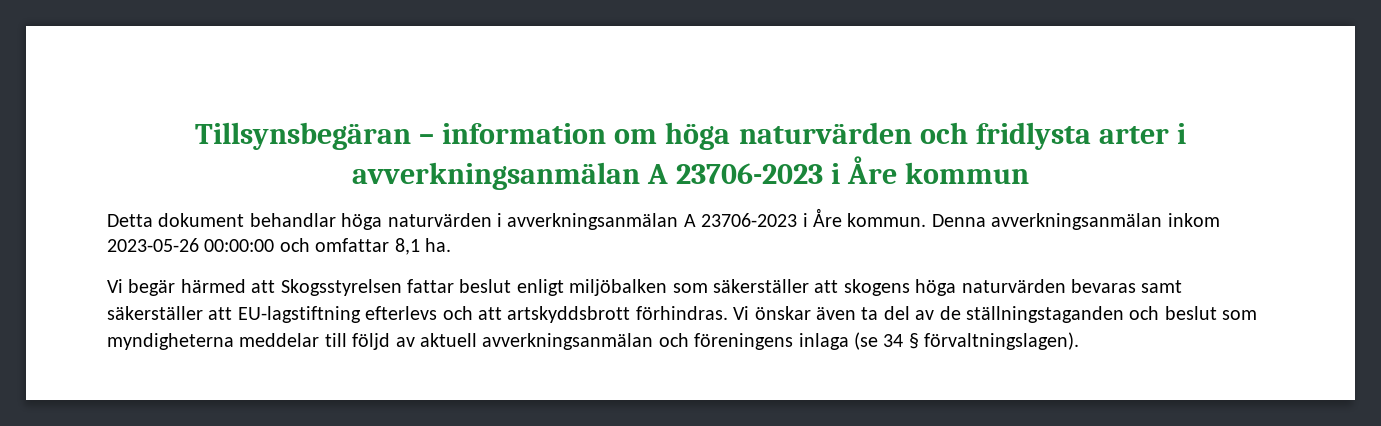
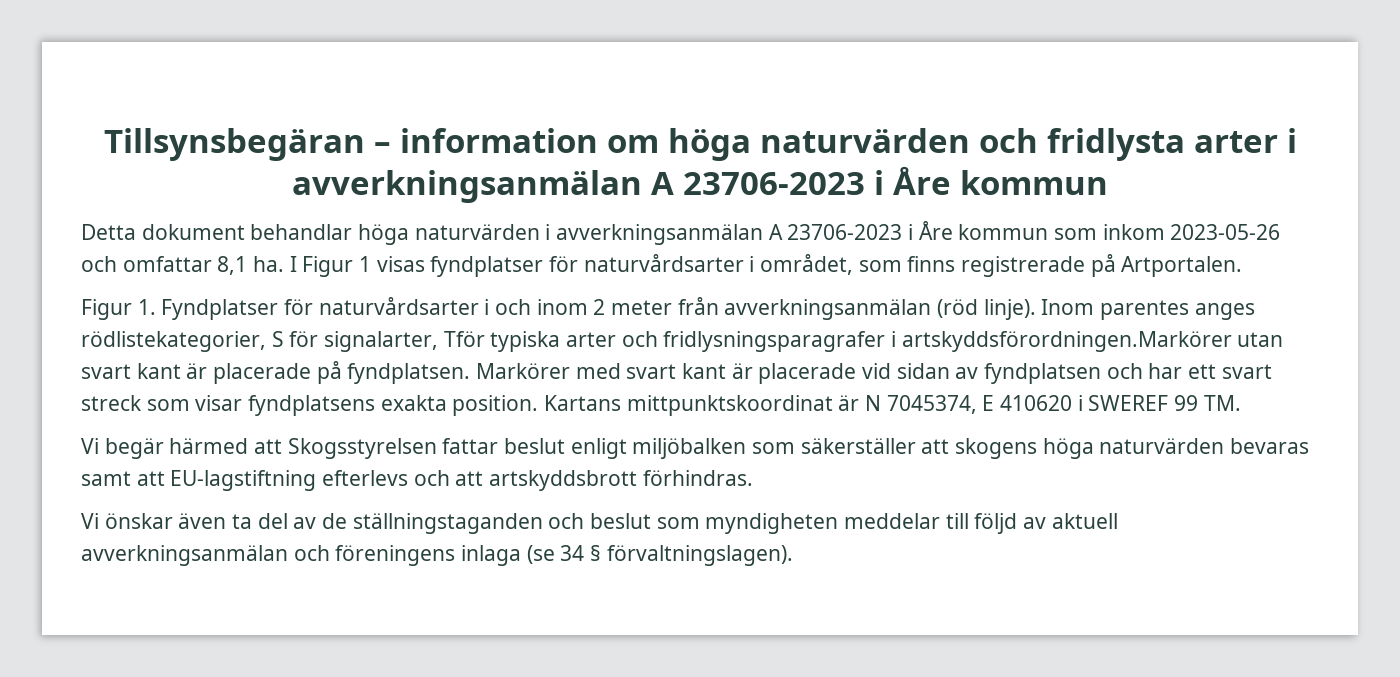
- Detta dokument behandlar höga naturvärden i avverkningsanmälan A 23706-2023 i Åre kommun. Denna avverkningsanmälan inkom 2023-05-26 00:00:00 och omfattar 8,1 ha.
+ Detta dokument behandlar höga naturvärden i avverkningsanmälan A 23706-2023 i Åre kommun som inkom 2023-05-26 och omfattar 8,1 ha. I Figur 1 visas fyndplatser för naturvårdsarter i området, som finns registrerade på Artportalen.
+ Figur 1. Fyndplatser för naturvårdsarter i och inom 2 meter från avverkningsanmälan (röd linje). Inom parentes anges rödlistekategorier, S för signalarter, Tför typiska arter och fridlysningsparagrafer i artskyddsförordningen.Markörer utan svart kant är placerade på fyndplatsen. Markörer med svart kant är placerade vid sidan av fyndplatsen och har ett svart streck som visar fyndplatsens exakta position. Kartans mittpunktskoordinat är N 7045374, E 410620 i SWEREF 99 TM.
- Vi begär härmed att Skogsstyrelsen fattar beslut enligt miljöbalken som säkerställer att skogens höga naturvärden bevaras samt säkerställer att EU-lagstiftning efterlevs och att artskyddsbrott förhindras. Vi önskar även ta del av de ställningstaganden och beslut som myndigheterna meddelar till följd av aktuell avverkningsanmälan och föreningens inlaga (se 34 § förvaltningslagen).
+ Vi begär härmed att Skogsstyrelsen fattar beslut enligt miljöbalken som säkerställer att skogens höga naturvärden bevaras samt att EU-lagstiftning efterlevs och att artskyddsbrott förhindras.
+ Vi önskar även ta del av de ställningstaganden och beslut som myndigheten meddelar till följd av aktuell avverkningsanmälan och föreningens inlaga (se 34 § förvaltningslagen).

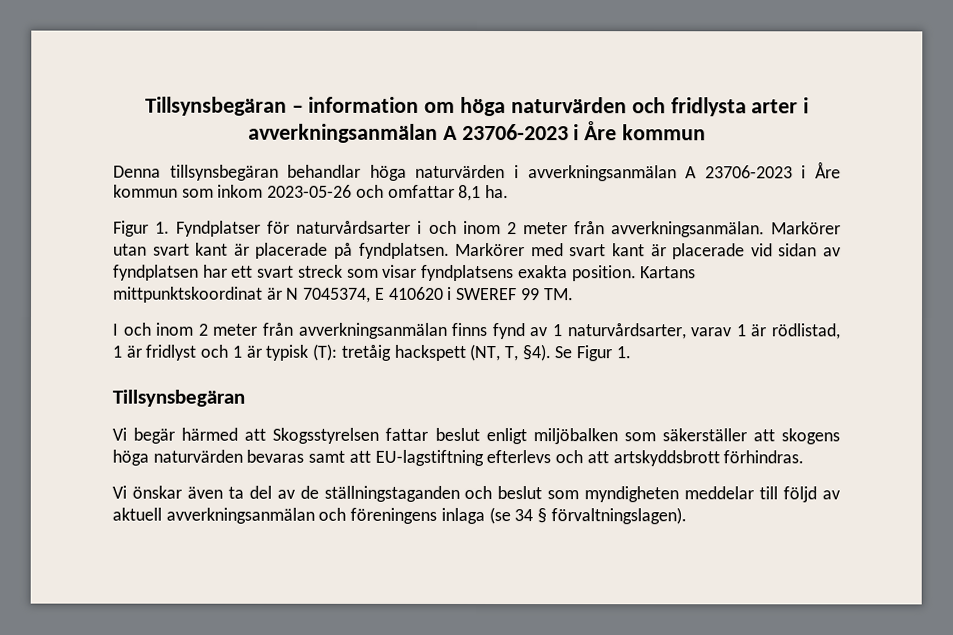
- Detta dokument behandlar höga naturvärden i avverkningsanmälan A 23706-2023 i Åre kommun som inkom 2023-05-26 och omfattar 8,1 ha. I Figur 1 visas fyndplatser för naturvårdsarter i området, som finns registrerade på Artportalen.
+ Denna tillsynsbegäran behandlar höga naturvärden i avverkningsanmälan A 23706-2023 i Åre kommun som inkom 2023-05-26 och omfattar 8,1 ha.
- Figur 1. Fyndplatser för naturvårdsarter i och inom 2 meter från avverkningsanmälan (röd linje). Inom parentes anges rödlistekategorier, S för signalarter, Tför typiska arter och fridlysningsparagrafer i artskyddsförordningen.Markörer utan svart kant är placerade på fyndplatsen.
+ Figur 1. Fyndplatser för naturvårdsarter i och inom 2 meter från avverkningsanmälan. Markörer utan svart kant är placerade på fyndplatsen.
- Markörer med svart kant är placerade vid sidan av fyndplatsen och har ett svart streck som visar fyndplatsens exakta position.
+ Markörer med svart kant är placerade vid sidan av fyndplatsen har ett svart streck som visar fyndplatsens exakta position.
+ I och inom 2 meter från avverkningsanmälan finns fynd av 1 naturvårdsarter, varav 1 är rödlistad, 1 är fridlyst och 1 är typisk (T): tretåig hackspett (NT, T, §4). Se Figur 1.
+ Tillsynsbegäran

